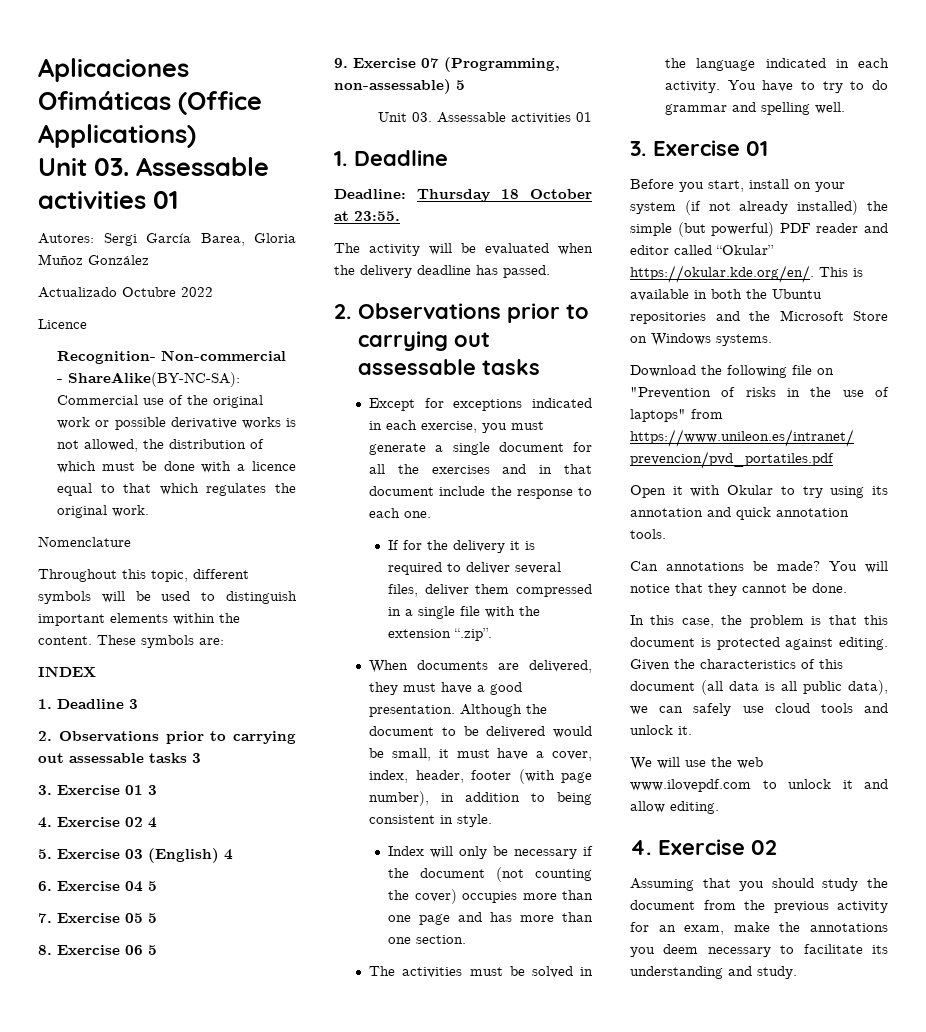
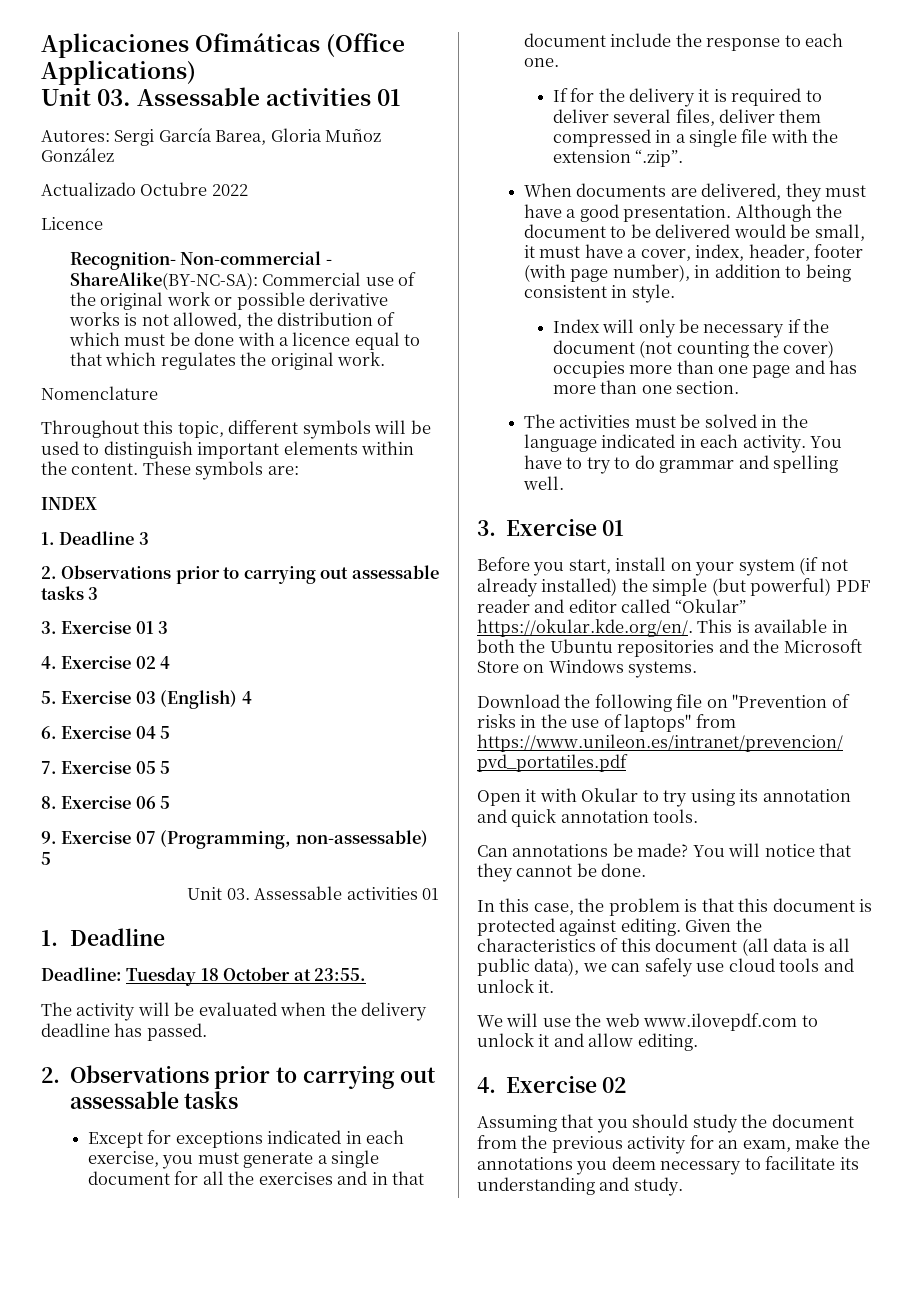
- Deadline: Thursday 18 October at 23:55.
+ Deadline: Tuesday 18 October at 23:55.

